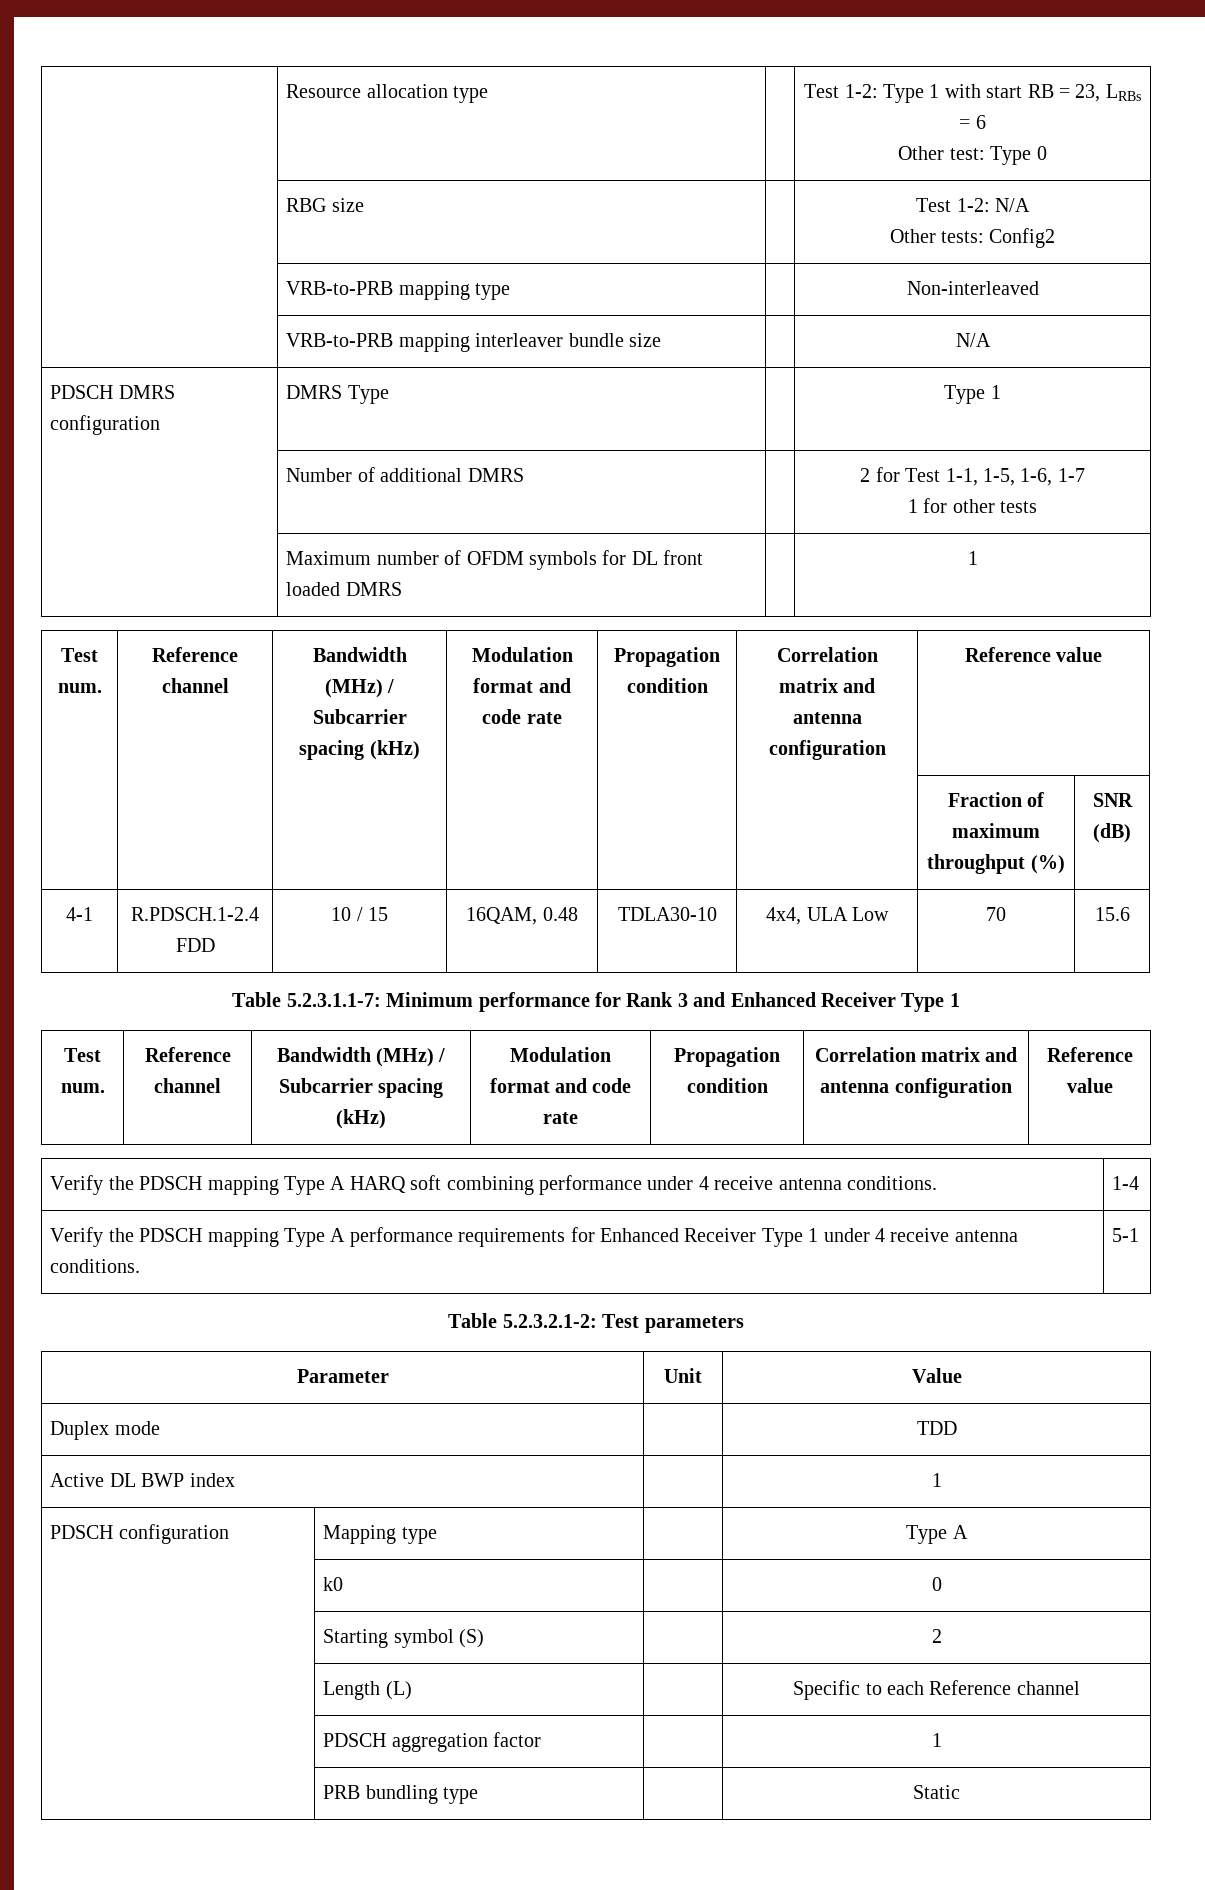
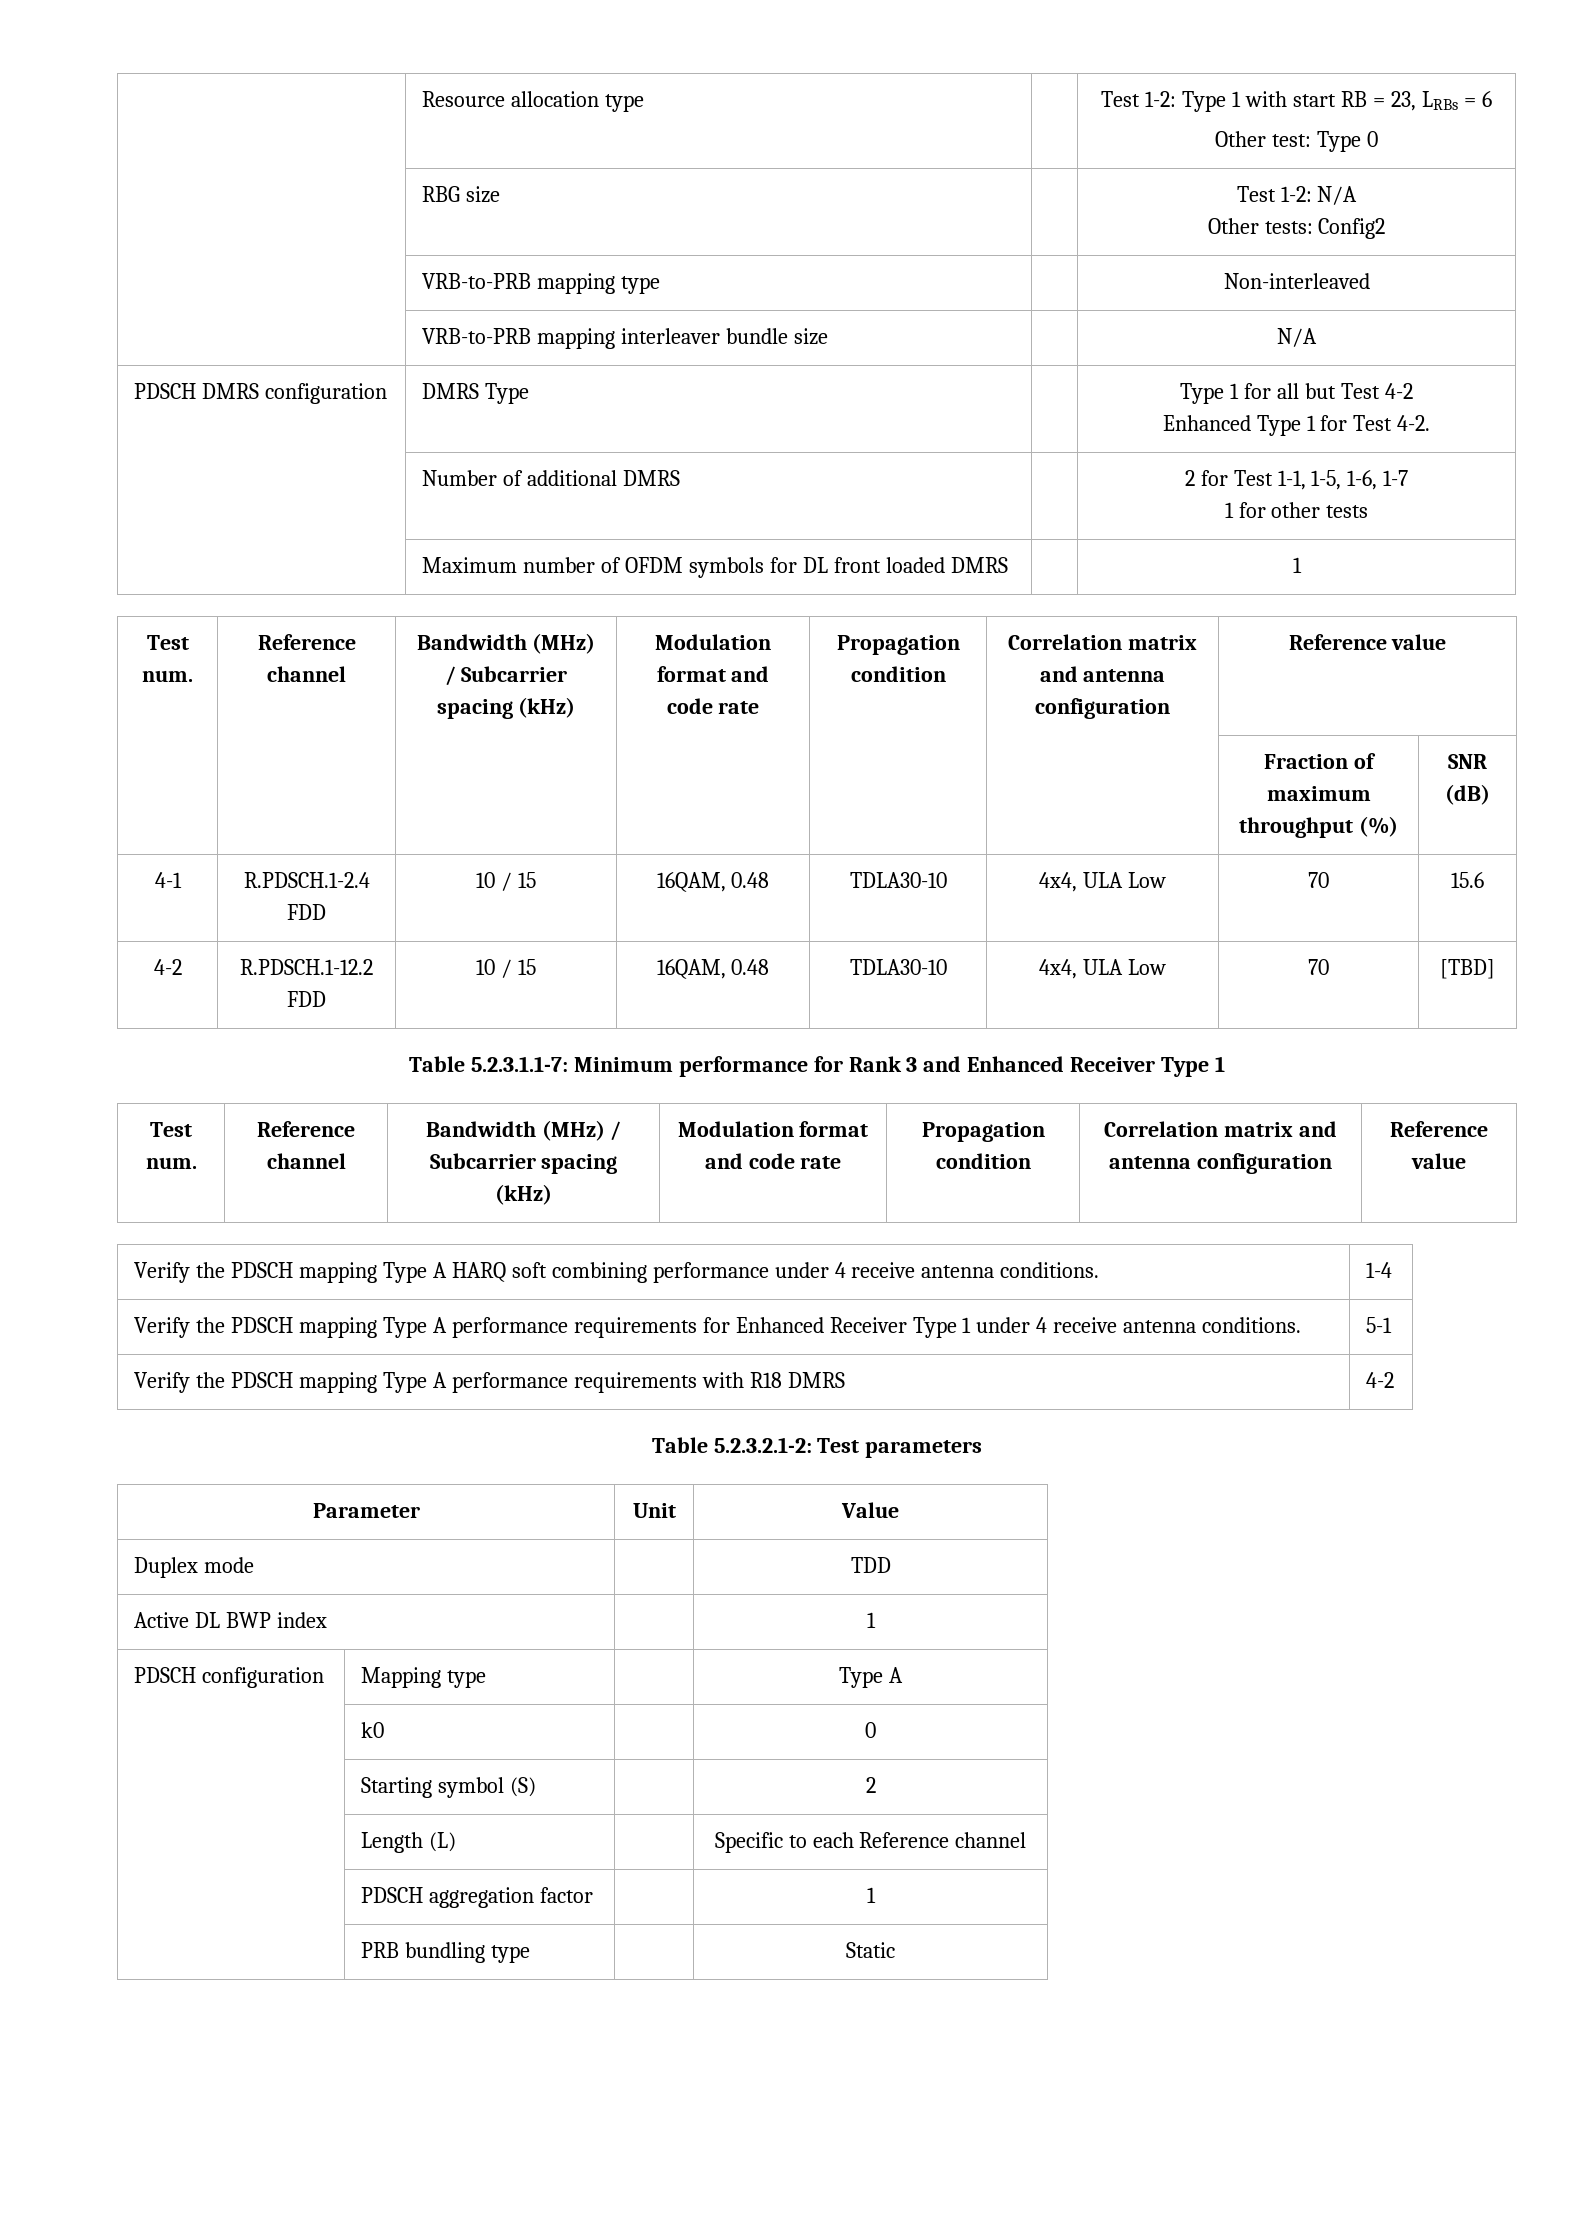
- PDSCH DMRS configuration | DMRS Type | | Type 1
+ PDSCH DMRS configuration | DMRS Type | | Type 1 for all but Test 4-2
+ Enhanced Type 1 for Test 4-2.
+ 4-2 | R.PDSCH.1-12.2 FDD | 10 / 15 | 16QAM, 0.48 | TDLA30-10 | 4x4, ULA Low | 70 | [TBD]
+ Verify the PDSCH mapping Type A performance requirements with R18 DMRS | 4-2

